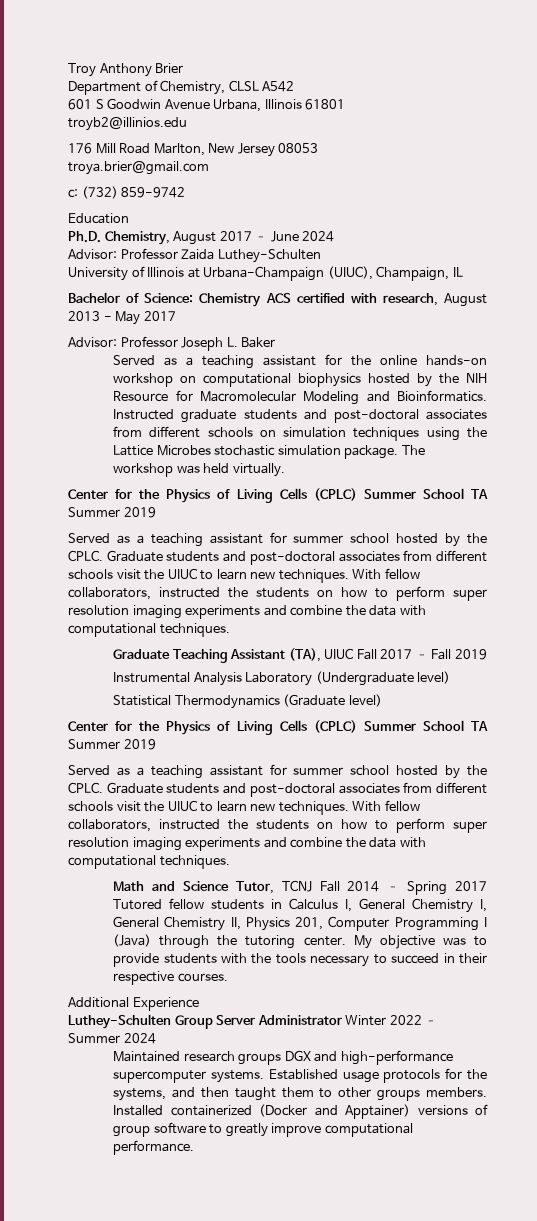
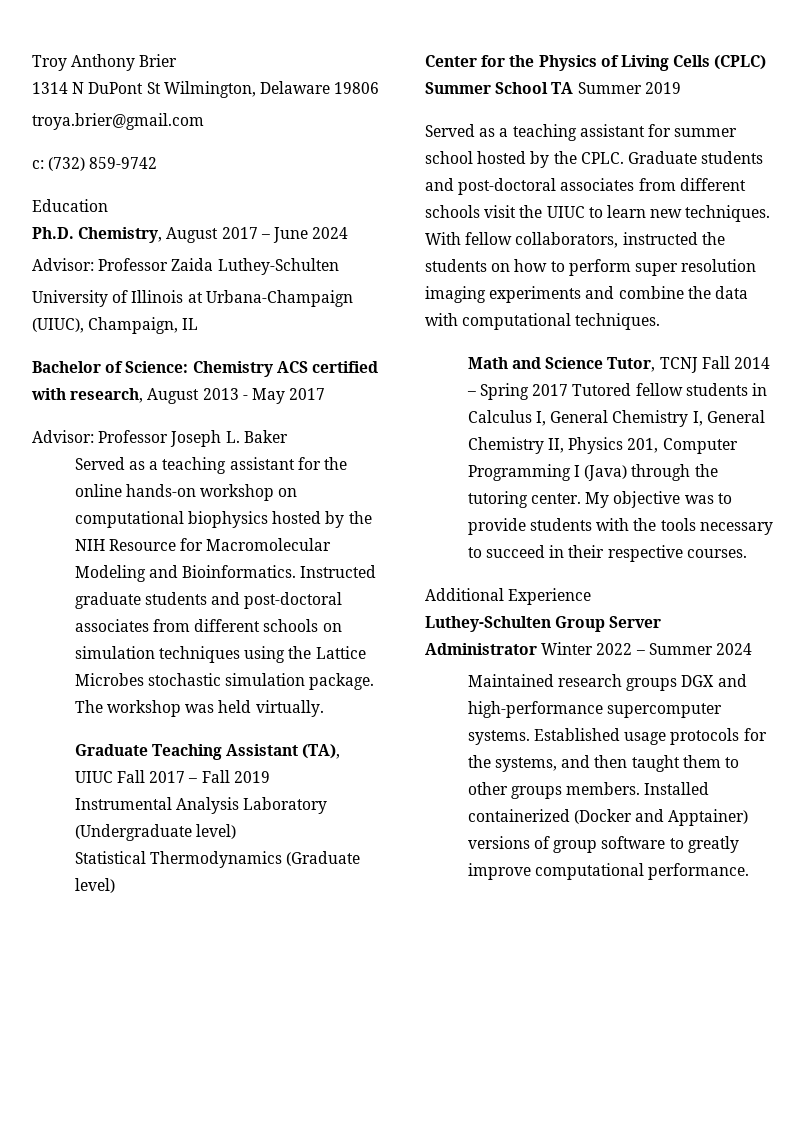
- Department of Chemistry, CLSL A542
- 601 S Goodwin Avenue Urbana, Illinois 61801
- troyb2@illinios.edu
- 176 Mill Road Marlton, New Jersey 08053
+ 1314 N DuPont St Wilmington, Delaware 19806
  The workshop was held virtually.
- Center for the Physics of Living Cells (CPLC) Summer School TA Summer 2019
- Served as a teaching assistant for summer school hosted by the CPLC. Graduate students and post-doctoral associates from different schools visit the UIUC to learn new techniques. With fellow collaborators, instructed the students on how to perform super resolution imaging experiments and combine the data with computational techniques.

